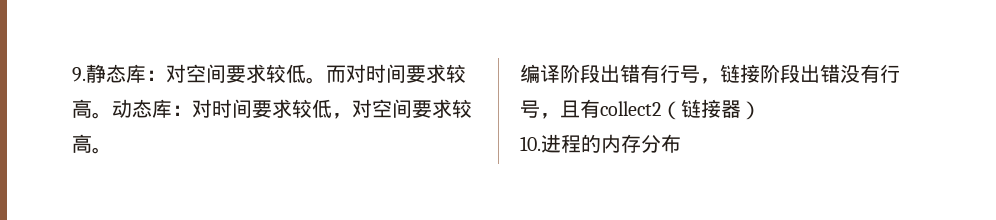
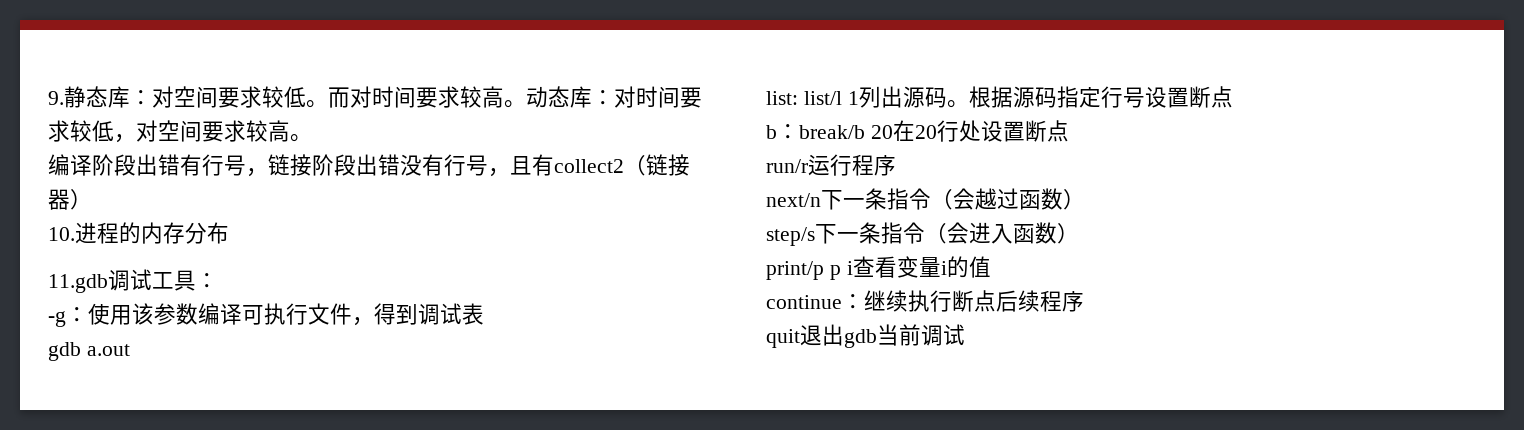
+ 11.gdb调试工具：
+ -g：使用该参数编译可执行文件，得到调试表
+ gdb a.out
+ list: list/l 1列出源码。根据源码指定行号设置断点
+ b：break/b 20在20行处设置断点
+ run/r运行程序
+ next/n下一条指令（会越过函数）
+ step/s下一条指令（会进入函数）
+ print/p p i查看变量i的值
+ continue：继续执行断点后续程序
+ quit退出gdb当前调试

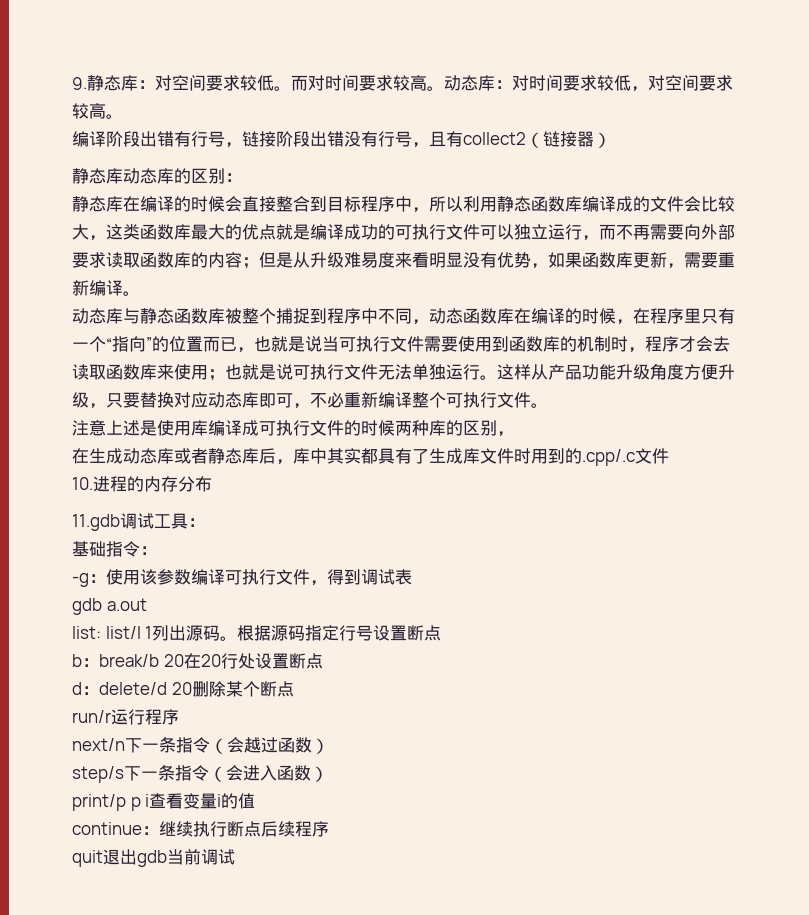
+ 静态库动态库的区别：
+ 静态库在编译的时候会直接整合到目标程序中，所以利用静态函数库编译成的文件会比较大，这类函数库最大的优点就是编译成功的可执行文件可以独立运行，而不再需要向外部要求读取函数库的内容；但是从升级难易度来看明显没有优势，如果函数库更新，需要重新编译。
+ 动态库与静态函数库被整个捕捉到程序中不同，动态函数库在编译的时候，在程序里只有一个“指向”的位置而已，也就是说当可执行文件需要使用到函数库的机制时，程序才会去读取函数库来使用；也就是说可执行文件无法单独运行。这样从产品功能升级角度方便升级，只要替换对应动态库即可，不必重新编译整个可执行文件。
+ 注意上述是使用库编译成可执行文件的时候两种库的区别，
+ 在生成动态库或者静态库后，库中其实都具有了生成库文件时用到的.cpp/.c文件
+ 基础指令：
+ d：delete/d 20删除某个断点

